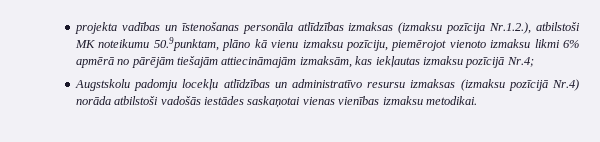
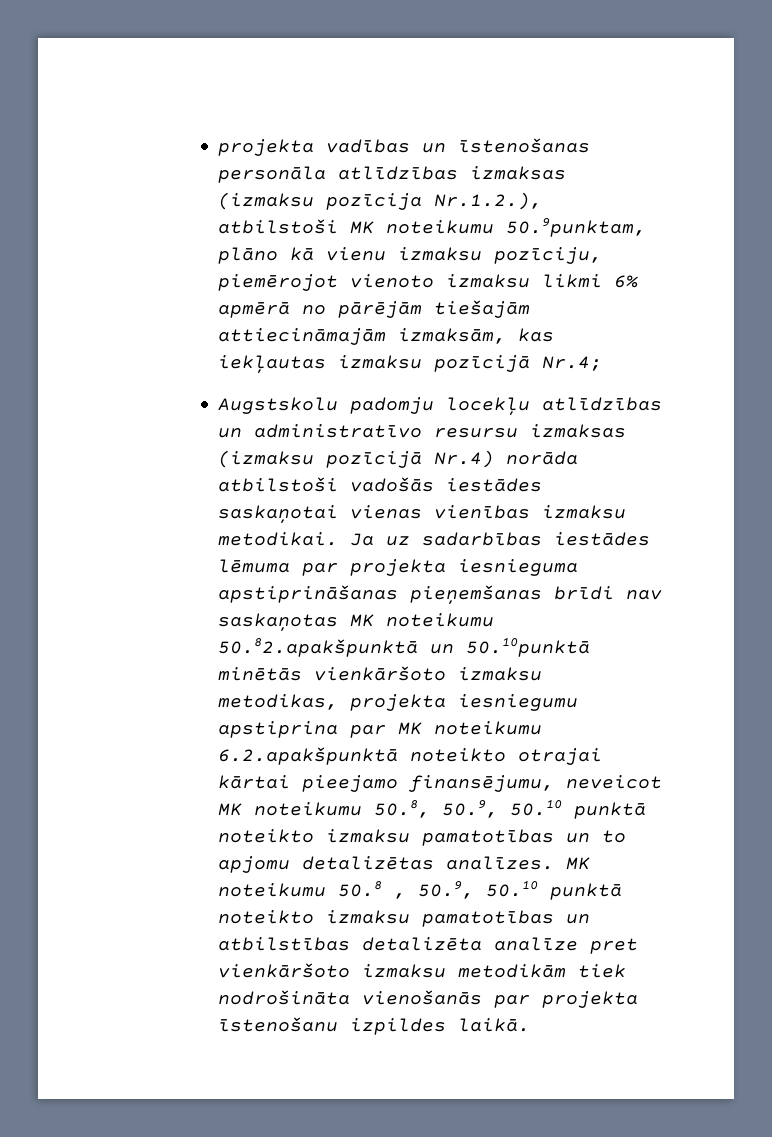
+ Ja uz sadarbības iestādes lēmuma par projekta iesnieguma apstiprināšanas pieņemšanas brīdi nav saskaņotas MK noteikumu 50.82.apakšpunktā un 50.10punktā minētās vienkāršoto izmaksu metodikas, projekta iesniegumu apstiprina par MK noteikumu 6.2.apakšpunktā noteikto otrajai kārtai pieejamo finansējumu, neveicot MK noteikumu 50.8, 50.9, 50.10 punktā noteikto izmaksu pamatotības un to apjomu detalizētas analīzes. MK noteikumu 50.8 , 50.9, 50.10 punktā noteikto izmaksu pamatotības un atbilstības detalizēta analīze pret vienkāršoto izmaksu metodikām tiek nodrošināta vienošanās par projekta īstenošanu izpildes laikā.

